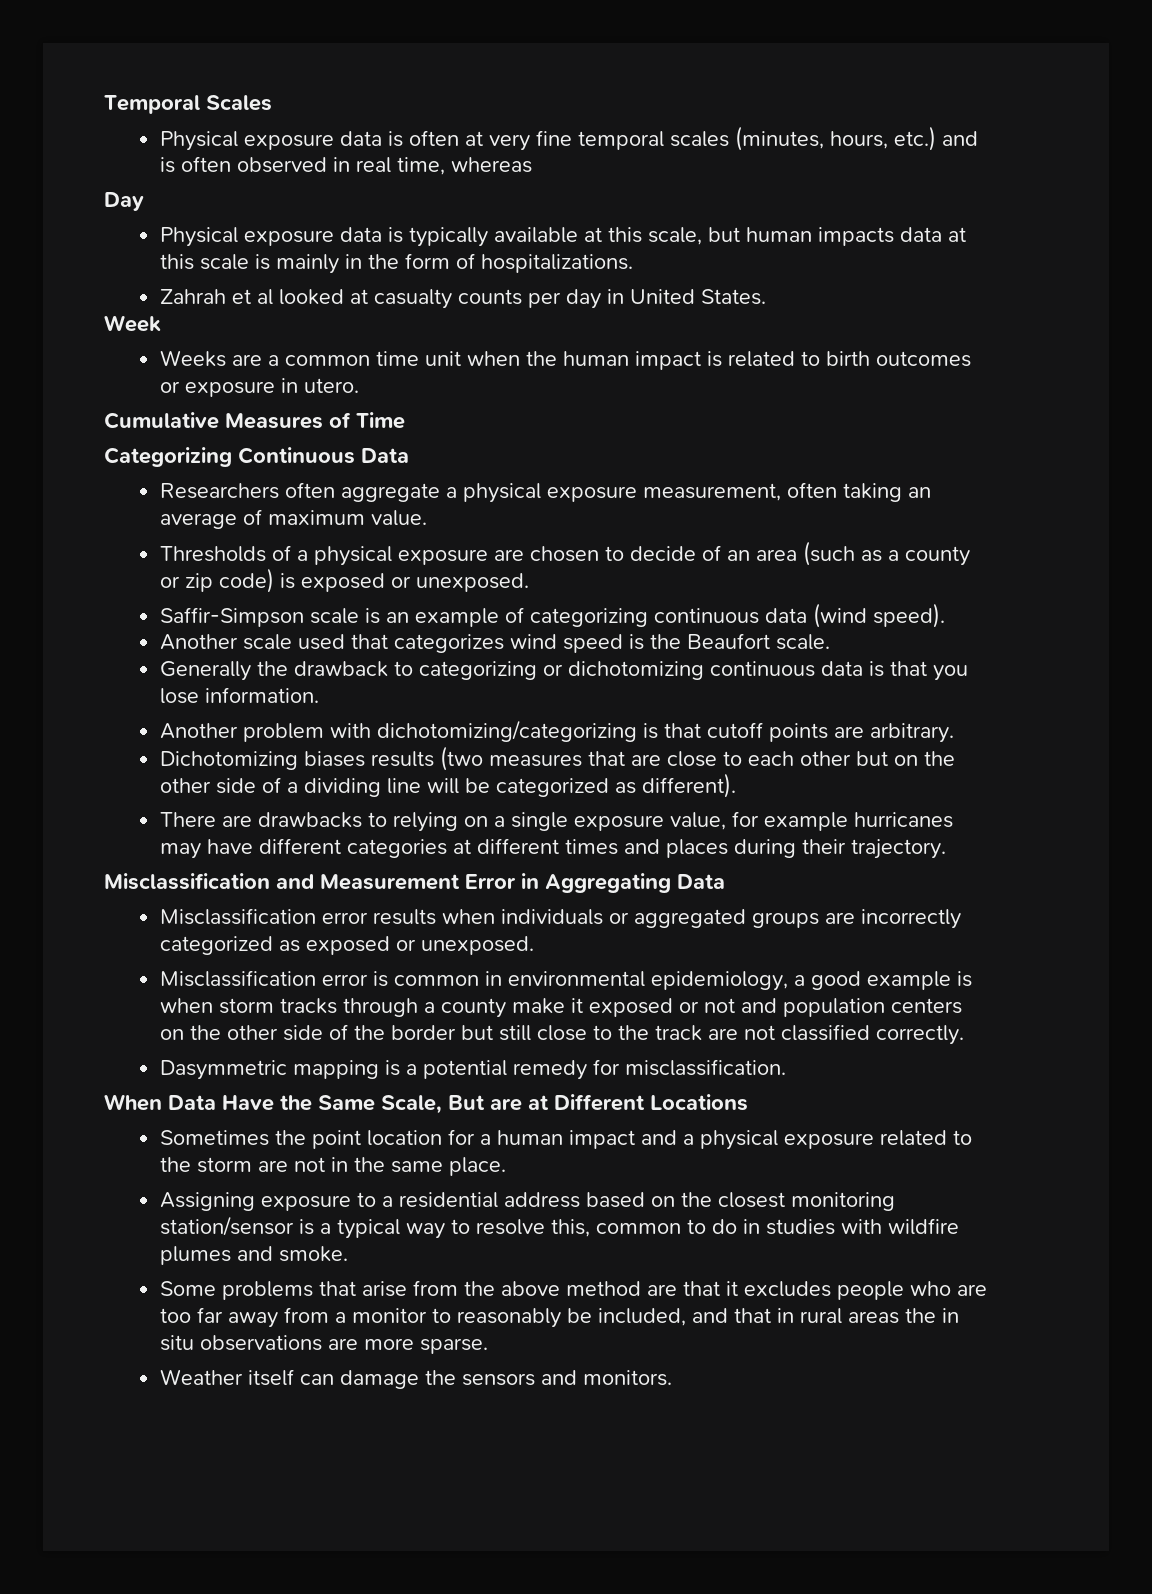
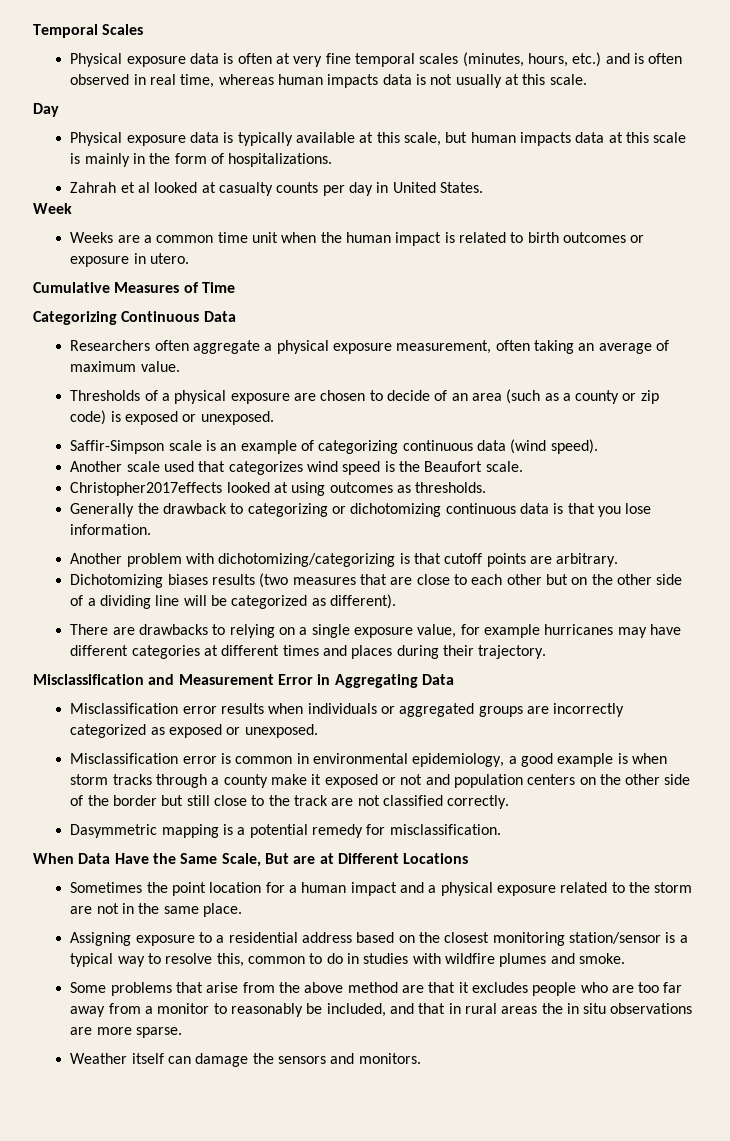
- Physical exposure data is often at very fine temporal scales (minutes, hours, etc.) and is often observed in real time, whereas
+ Physical exposure data is often at very fine temporal scales (minutes, hours, etc.) and is often observed in real time, whereas human impacts data is not usually at this scale.
+ Christopher2017effects looked at using outcomes as thresholds.

